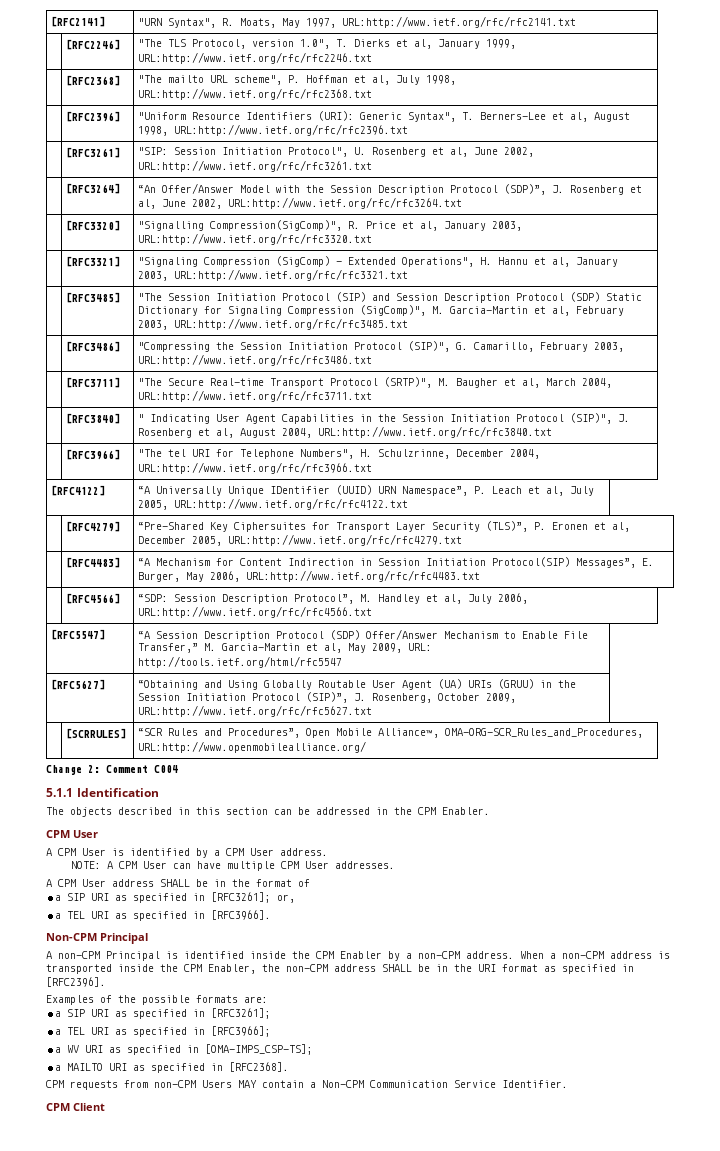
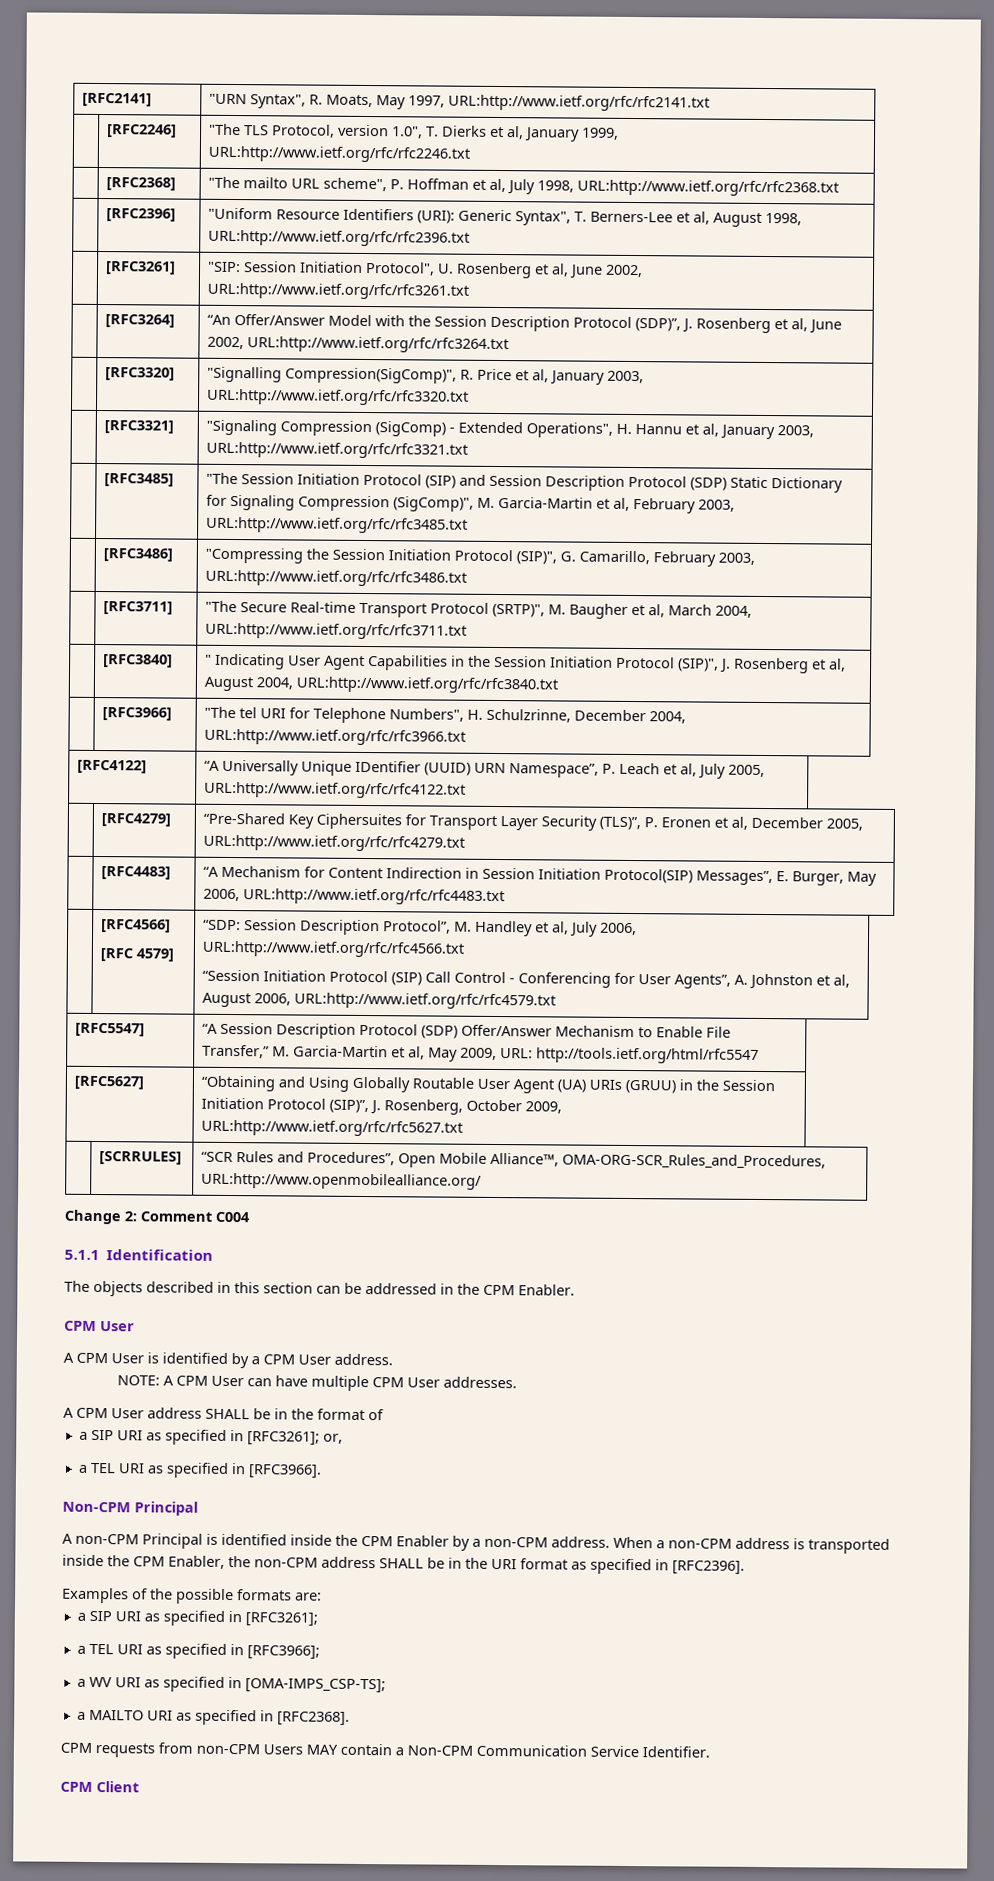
- | [RFC4566] | “SDP: Session Description Protocol”, M. Handley et al, July 2006, URL:http://www.ietf.org/rfc/rfc4566.txt
+ | [RFC4566]
+ [RFC 4579] | “SDP: Session Description Protocol”, M. Handley et al, July 2006, URL:http://www.ietf.org/rfc/rfc4566.txt
+ “Session Initiation Protocol (SIP) Call Control - Conferencing for User Agents”, A. Johnston et al, August 2006, URL:http://www.ietf.org/rfc/rfc4579.txt

